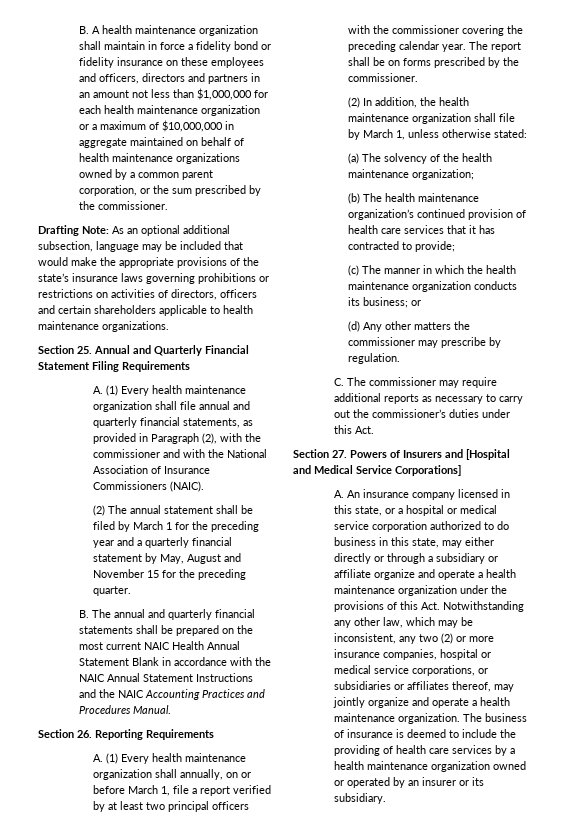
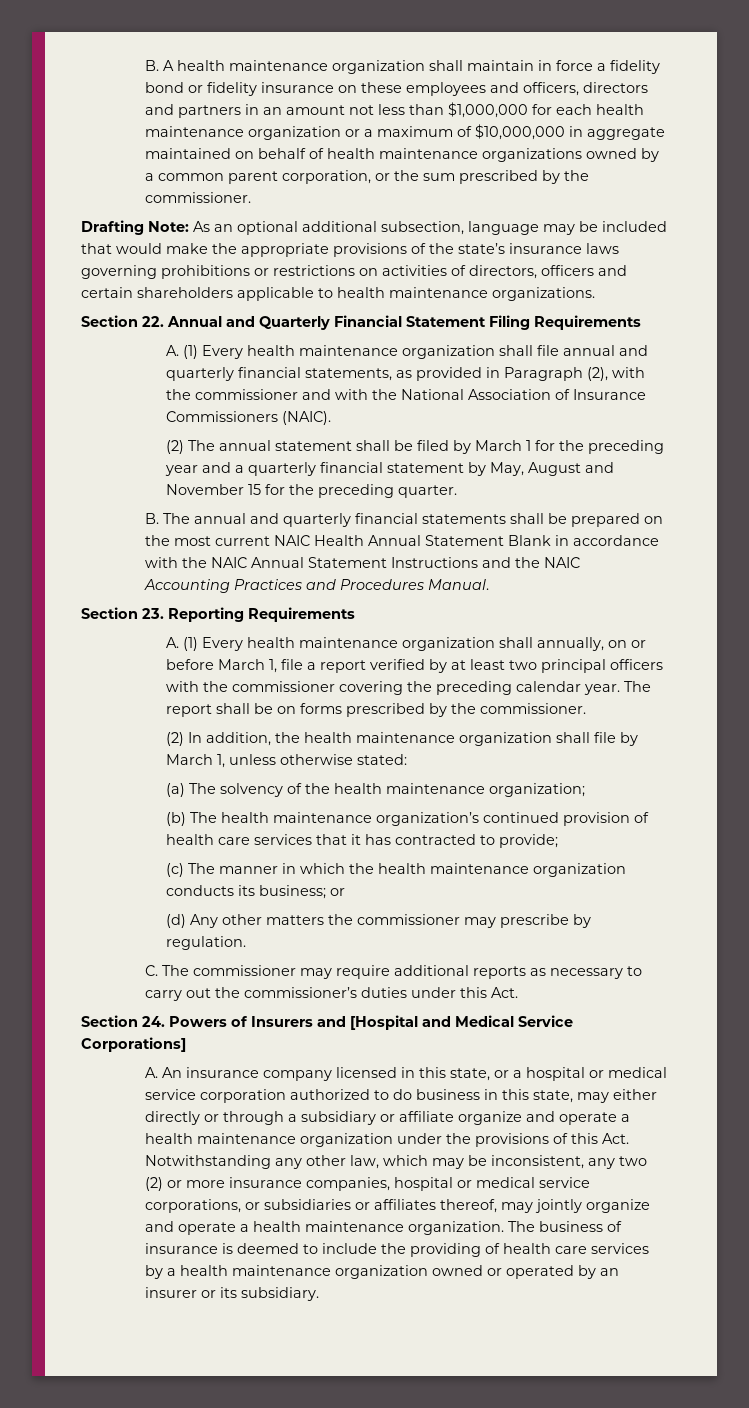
- Section 25. Annual and Quarterly Financial Statement Filing Requirements
+ Section 22. Annual and Quarterly Financial Statement Filing Requirements
- Section 26. Reporting Requirements
+ Section 23. Reporting Requirements
- Section 27. Powers of Insurers and [Hospital and Medical Service Corporations]
+ Section 24. Powers of Insurers and [Hospital and Medical Service Corporations]

